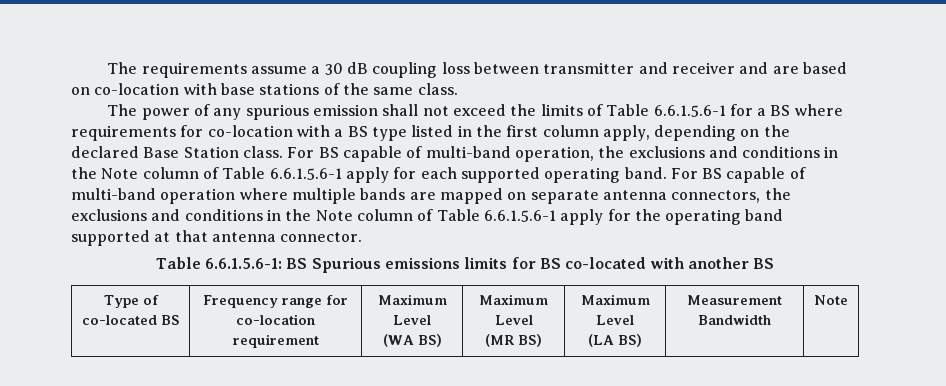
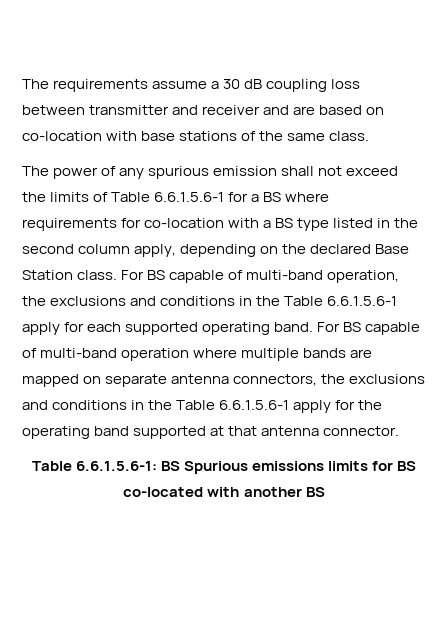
- The power of any spurious emission shall not exceed the limits of Table 6.6.1.5.6-1 for a BS where requirements for co-location with a BS type listed in the first column apply, depending on the declared Base Station class.
+ The power of any spurious emission shall not exceed the limits of Table 6.6.1.5.6-1 for a BS where requirements for co-location with a BS type listed in the second column apply, depending on the declared Base Station class.
- For BS capable of multi-band operation, the exclusions and conditions in the Note column of Table 6.6.1.5.6-1 apply for each supported operating band.
+ For BS capable of multi-band operation, the exclusions and conditions in the Table 6.6.1.5.6-1 apply for each supported operating band.
- For BS capable of multi-band operation where multiple bands are mapped on separate antenna connectors, the exclusions and conditions in the Note column of Table 6.6.1.5.6-1 apply for the operating band supported at that antenna connector.
+ For BS capable of multi-band operation where multiple bands are mapped on separate antenna connectors, the exclusions and conditions in the Table 6.6.1.5.6-1 apply for the operating band supported at that antenna connector.
- Type of co-located BS | Frequency range for co-location requirement | Maximum Level
- (WA BS) | Maximum Level
- (MR BS) | Maximum Level
- (LA BS) | Measurement Bandwidth | Note

